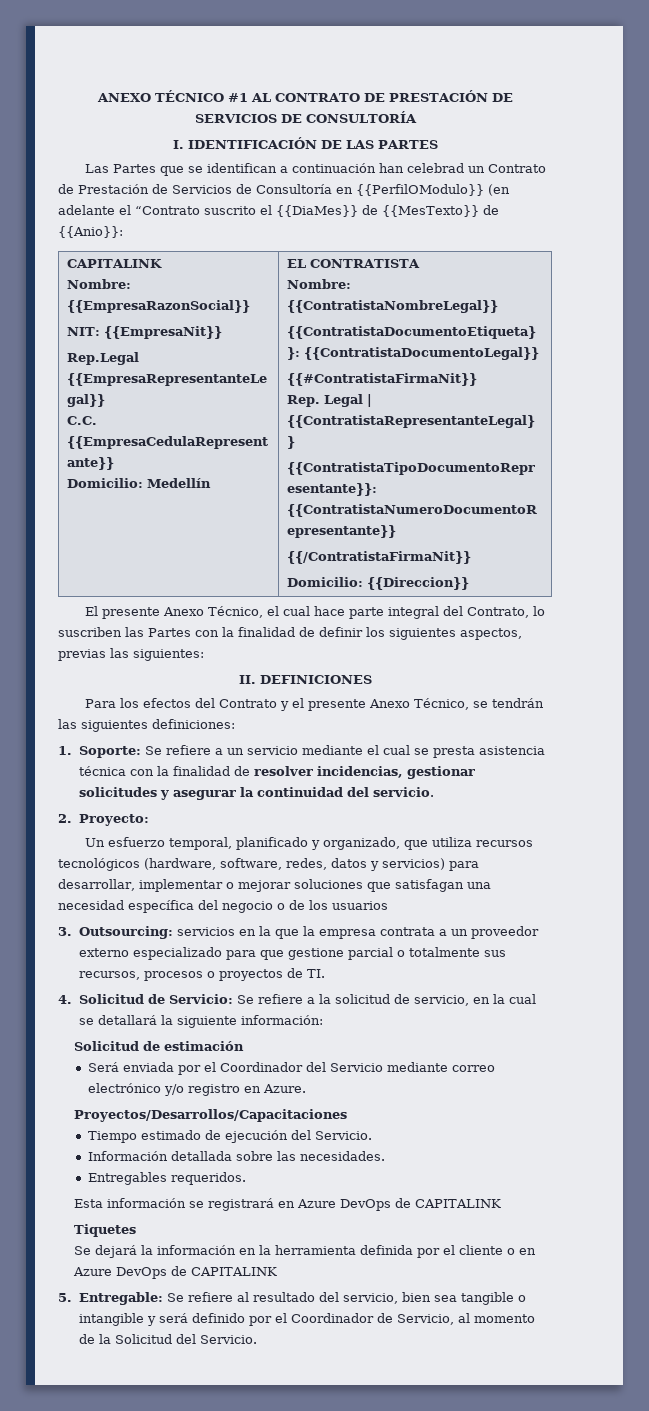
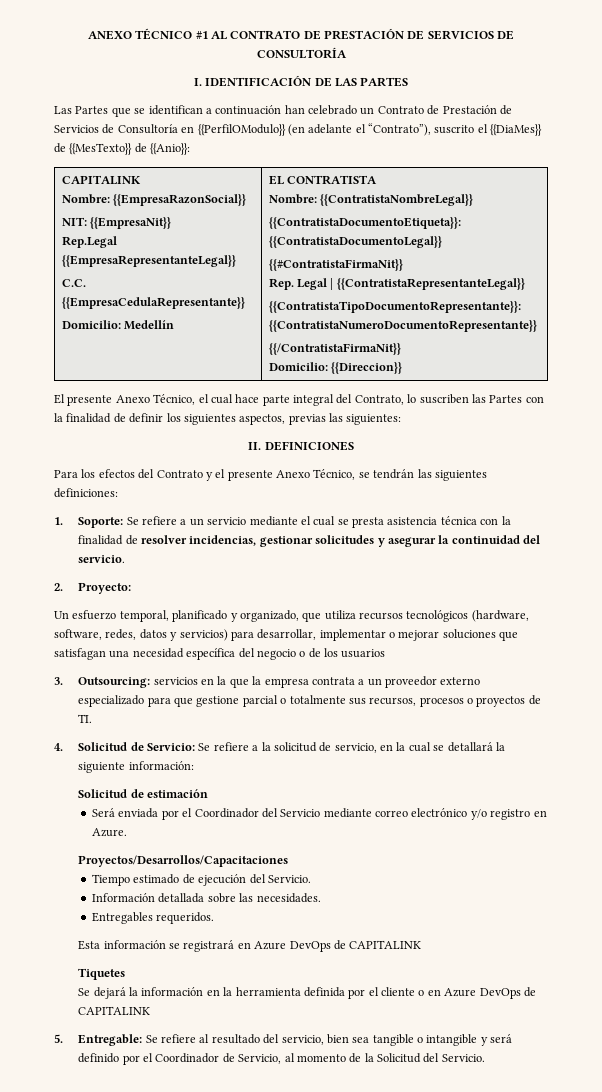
- Las Partes que se identifican a continuación han celebrad un Contrato de Prestación de Servicios de Consultoría en {{PerfilOModulo}} (en adelante el “Contrato suscrito el {{DiaMes}} de {{MesTexto}} de {{Anio}}:
+ Las Partes que se identifican a continuación han celebrado un Contrato de Prestación de Servicios de Consultoría en {{PerfilOModulo}} (en adelante el “Contrato”), suscrito el {{DiaMes}} de {{MesTexto}} de {{Anio}}:

